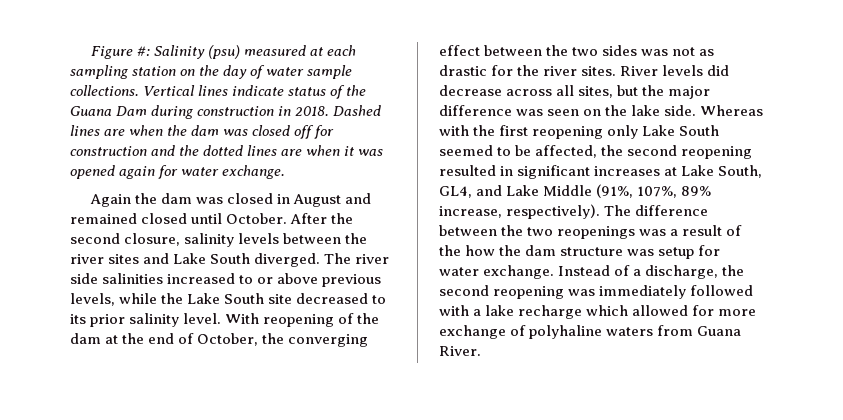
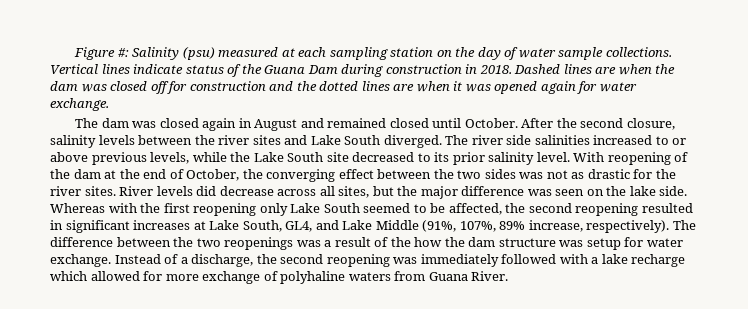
- Again the dam was closed in August and remained closed until October.
+ The dam was closed again in August and remained closed until October.

